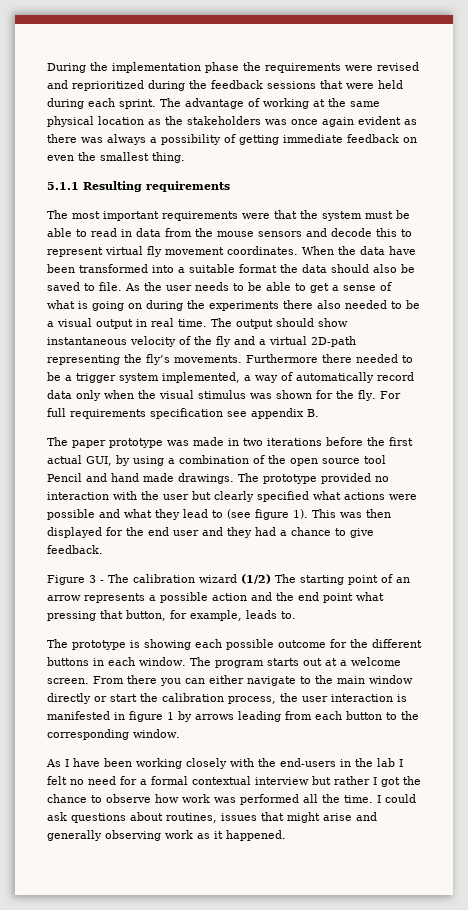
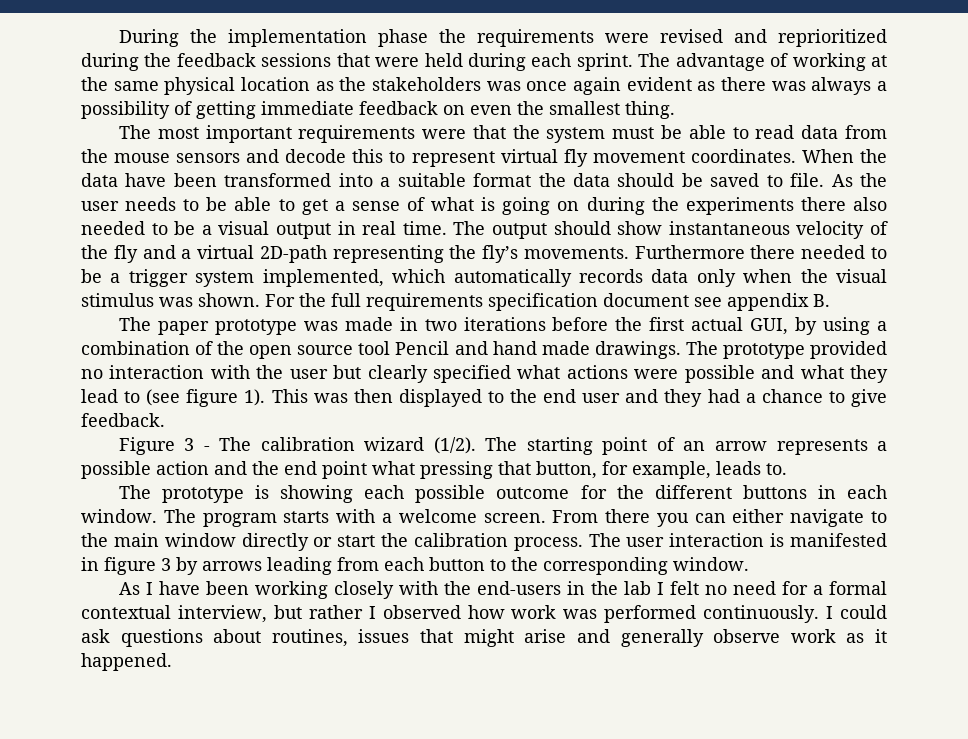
- 5.1.1 Resulting requirements
- The most important requirements were that the system must be able to read in data from the mouse sensors and decode this to represent virtual fly movement coordinates.
+ The most important requirements were that the system must be able to read data from the mouse sensors and decode this to represent virtual fly movement coordinates.
- When the data have been transformed into a suitable format the data should also be saved to file.
+ When the data have been transformed into a suitable format the data should be saved to file.
- Furthermore there needed to be a trigger system implemented, a way of automatically record data only when the visual stimulus was shown for the fly. For full requirements specification see appendix B.
+ Furthermore there needed to be a trigger system implemented, which automatically records data only when the visual stimulus was shown. For the full requirements specification document see appendix B.
- This was then displayed for the end user and they had a chance to give feedback.
+ This was then displayed to the end user and they had a chance to give feedback.
- Figure 3 - The calibration wizard (1/2) The starting point of an arrow represents a possible action and the end point what pressing that button, for example, leads to.
+ Figure 3 - The calibration wizard (1/2). The starting point of an arrow represents a possible action and the end point what pressing that button, for example, leads to.
- The program starts out at a welcome screen.
+ The program starts with a welcome screen.
- From there you can either navigate to the main window directly or start the calibration process, the user interaction is manifested in figure 1 by arrows leading from each button to the corresponding window.
+ From there you can either navigate to the main window directly or start the calibration process. The user interaction is manifested in figure 3 by arrows leading from each button to the corresponding window.
- As I have been working closely with the end-users in the lab I felt no need for a formal contextual interview but rather I got the chance to observe how work was performed all the time.
+ As I have been working closely with the end-users in the lab I felt no need for a formal contextual interview, but rather I observed how work was performed continuously.
- I could ask questions about routines, issues that might arise and generally observing work as it happened.
+ I could ask questions about routines, issues that might arise and generally observe work as it happened.

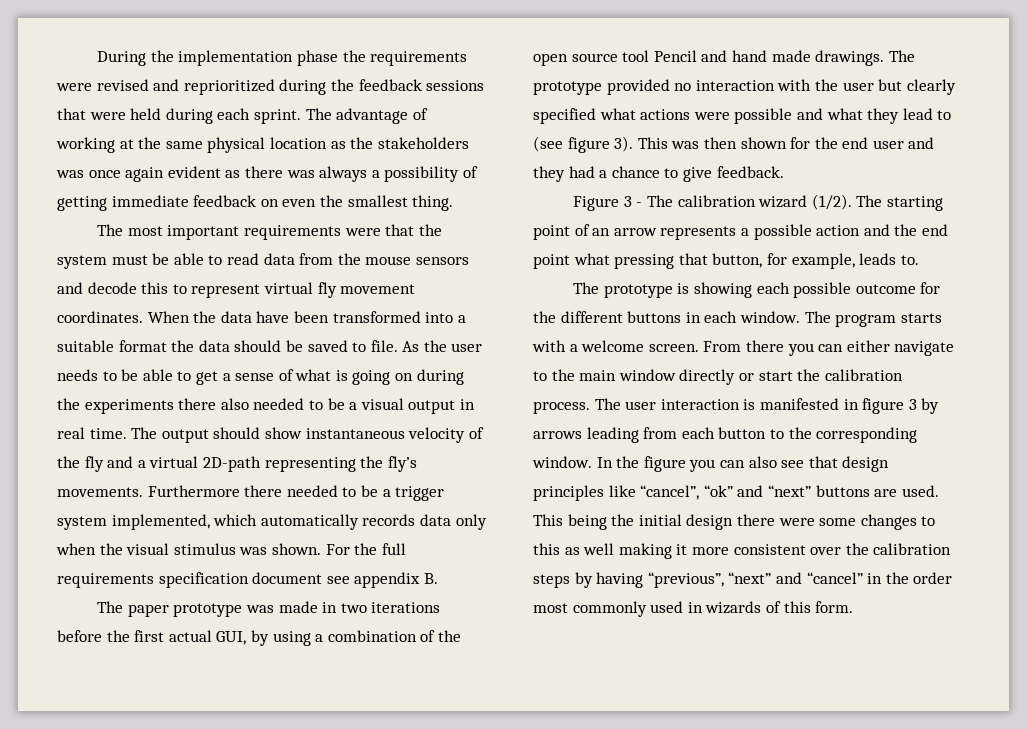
- The prototype provided no interaction with the user but clearly specified what actions were possible and what they lead to (see figure 1).
+ The prototype provided no interaction with the user but clearly specified what actions were possible and what they lead to (see figure 3).
- This was then displayed to the end user and they had a chance to give feedback.
+ This was then shown for the end user and they had a chance to give feedback.
- The user interaction is manifested in figure 3 by arrows leading from each button to the corresponding window.
- As I have been working closely with the end-users in the lab I felt no need for a formal contextual interview, but rather I observed how work was performed continuously. I could ask questions about routines, issues that might arise and generally observe work as it happened.
+ The user interaction is manifested in figure 3 by arrows leading from each button to the corresponding window. In the figure you can also see that design principles like “cancel”, “ok” and “next” buttons are used. This being the initial design there were some changes to this as well making it more consistent over the calibration steps by having “previous”, “next” and “cancel” in the order most commonly used in wizards of this form.

